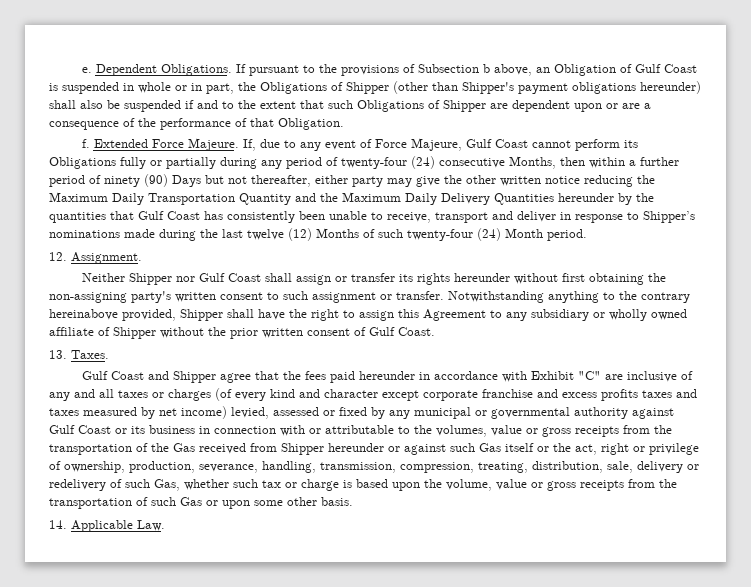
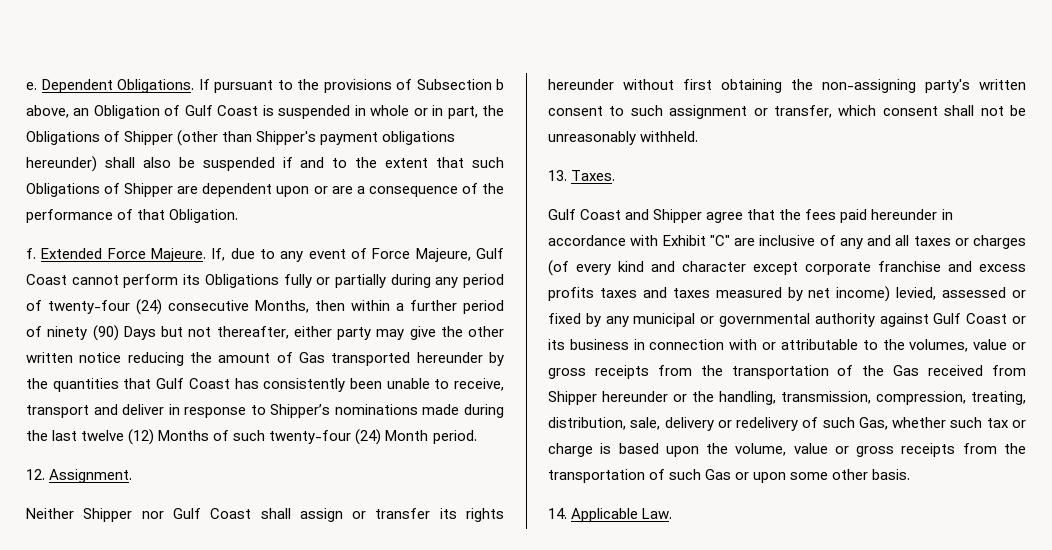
- If, due to any event of Force Majeure, Gulf Coast cannot perform its Obligations fully or partially during any period of twenty-four (24) consecutive Months, then within a further period of ninety (90) Days but not thereafter, either party may give the other written notice reducing the Maximum Daily Transportation Quantity and the Maximum Daily Delivery Quantities hereunder by the quantities that Gulf Coast has consistently been unable to receive, transport and deliver in response to Shipper’s nominations made during the last twelve (12) Months of such twenty-four (24) Month period.
+ If, due to any event of Force Majeure, Gulf Coast cannot perform its Obligations fully or partially during any period of twenty-four (24) consecutive Months, then within a further period of ninety (90) Days but not thereafter, either party may give the other written notice reducing the amount of Gas transported hereunder by the quantities that Gulf Coast has consistently been unable to receive, transport and deliver in response to Shipper’s nominations made during the last twelve (12) Months of such twenty-four (24) Month period.
- Neither Shipper nor Gulf Coast shall assign or transfer its rights hereunder without first obtaining the non-assigning party's written consent to such assignment or transfer. Notwithstanding anything to the contrary hereinabove provided, Shipper shall have the right to assign this Agreement to any subsidiary or wholly owned affiliate of Shipper without the prior written consent of Gulf Coast.
+ Neither Shipper nor Gulf Coast shall assign or transfer its rights hereunder without first obtaining the non-assigning party's written consent to such assignment or transfer, which consent shall not be unreasonably withheld.
- Gulf Coast and Shipper agree that the fees paid hereunder in accordance with Exhibit "C" are inclusive of any and all taxes or charges (of every kind and character except corporate franchise and excess profits taxes and taxes measured by net income) levied, assessed or fixed by any municipal or governmental authority against Gulf Coast or its business in connection with or attributable to the volumes, value or gross receipts from the transportation of the Gas received from Shipper hereunder or against such Gas itself or the act, right or privilege of ownership, production, severance, handling, transmission, compression, treating, distribution, sale, delivery or redelivery of such Gas, whether such tax or charge is based upon the volume, value or gross receipts from the transportation of such Gas or upon some other basis.
+ Gulf Coast and Shipper agree that the fees paid hereunder in accordance with Exhibit "C" are inclusive of any and all taxes or charges (of every kind and character except corporate franchise and excess profits taxes and taxes measured by net income) levied, assessed or fixed by any municipal or governmental authority against Gulf Coast or its business in connection with or attributable to the volumes, value or gross receipts from the transportation of the Gas received from Shipper hereunder or the handling, transmission, compression, treating, distribution, sale, delivery or redelivery of such Gas, whether such tax or charge is based upon the volume, value or gross receipts from the transportation of such Gas or upon some other basis.

